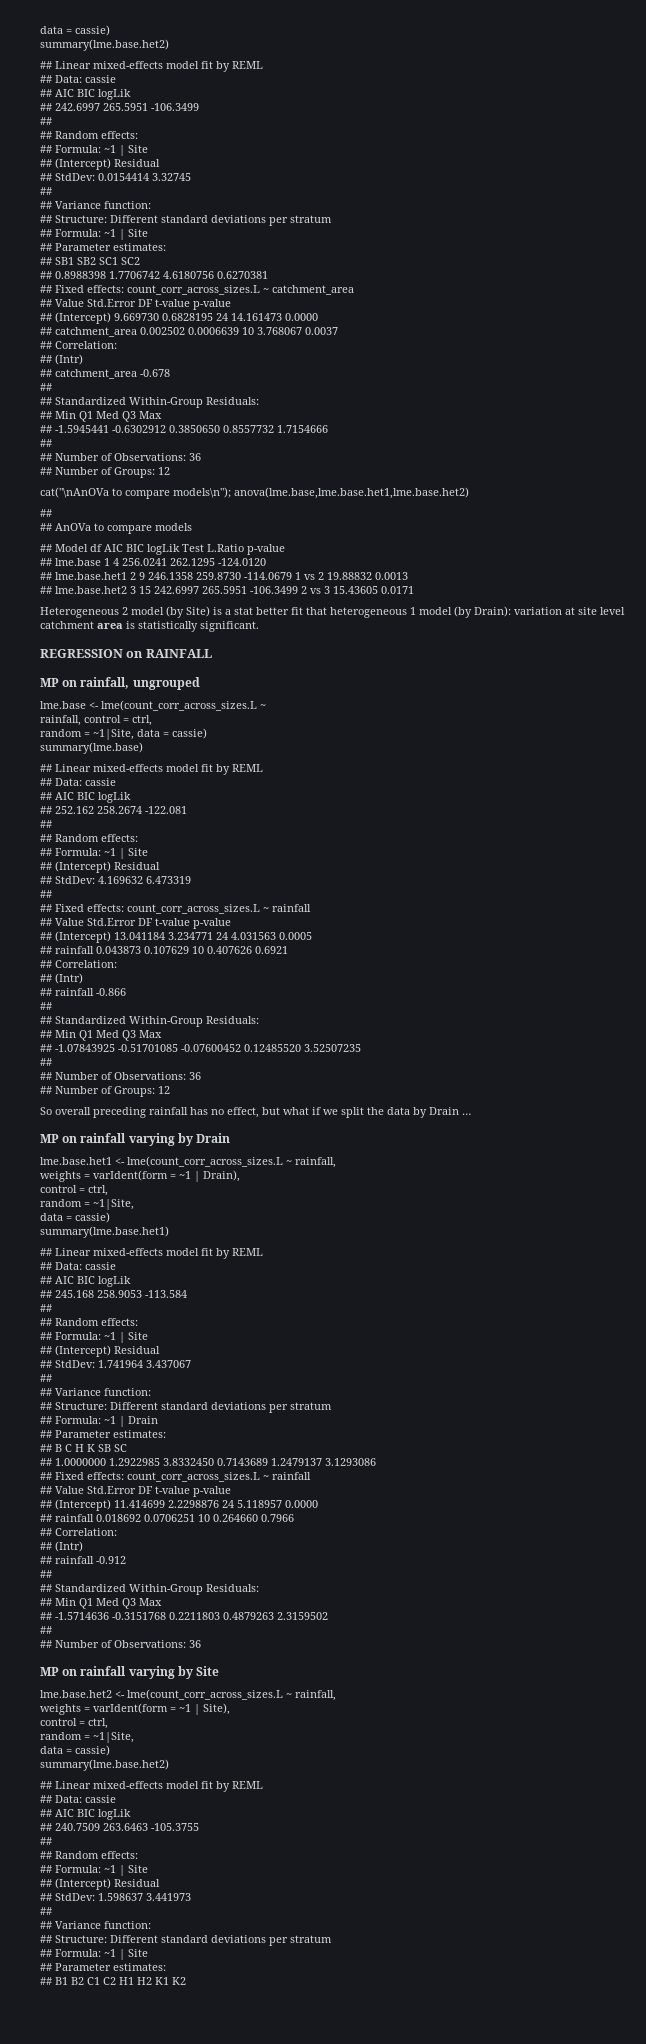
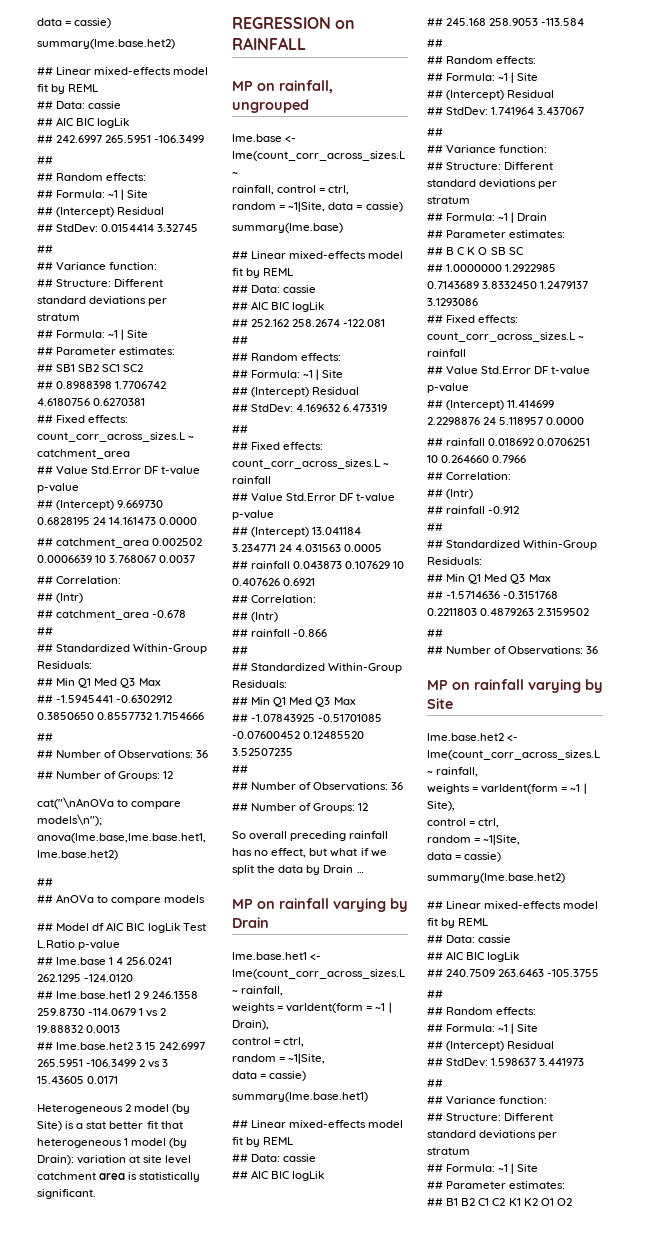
- ## B C H K SB SC
+ ## B C K O SB SC
- ## 1.0000000 1.2922985 3.8332450 0.7143689 1.2479137 3.1293086
+ ## 1.0000000 1.2922985 0.7143689 3.8332450 1.2479137 3.1293086
- ## B1 B2 C1 C2 H1 H2 K1 K2
+ ## B1 B2 C1 C2 K1 K2 O1 O2

